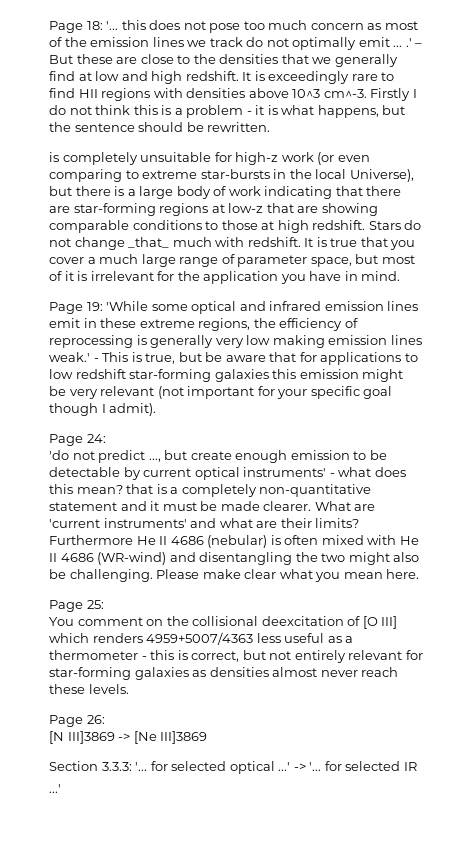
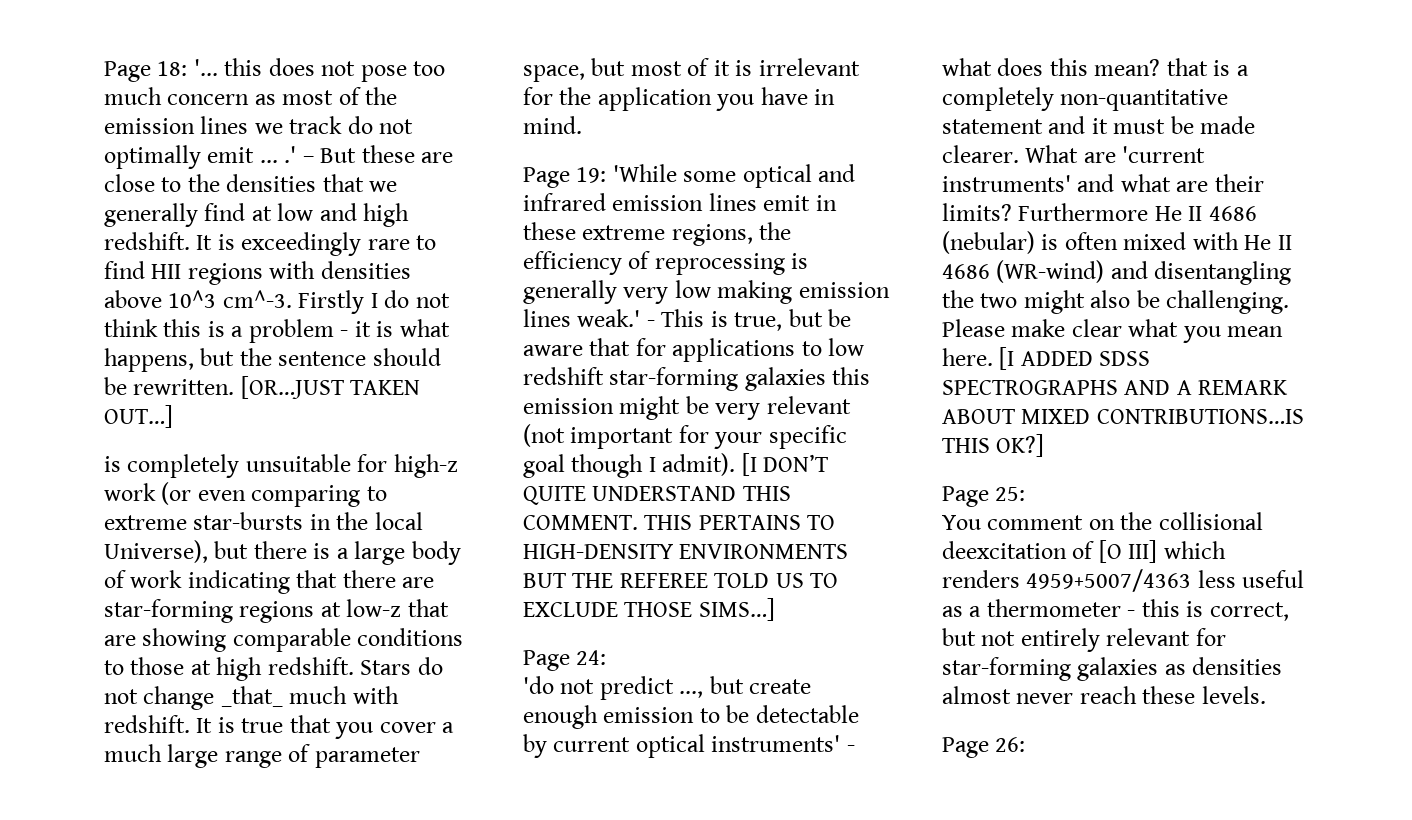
+ [OR…JUST TAKEN OUT…]
+ [I DON’T QUITE UNDERSTAND THIS COMMENT. THIS PERTAINS TO HIGH-DENSITY ENVIRONMENTS BUT THE REFEREE TOLD US TO EXCLUDE THOSE SIMS…]
+ [I ADDED SDSS SPECTROGRAPHS AND A REMARK ABOUT MIXED CONTRIBUTIONS…IS THIS OK?]
- [N III]3869 -> [Ne III]3869
- Section 3.3.3: '... for selected optical ...' -> '... for selected IR
- ...'

